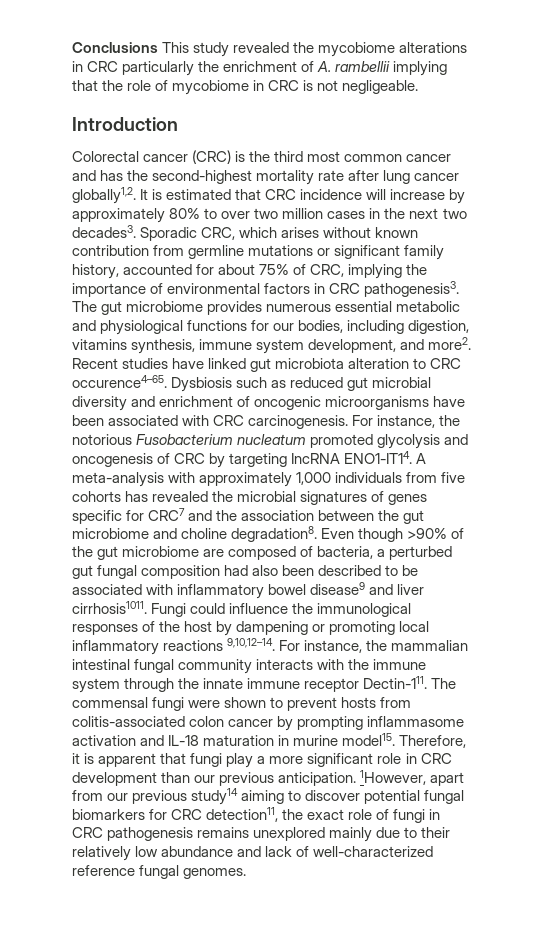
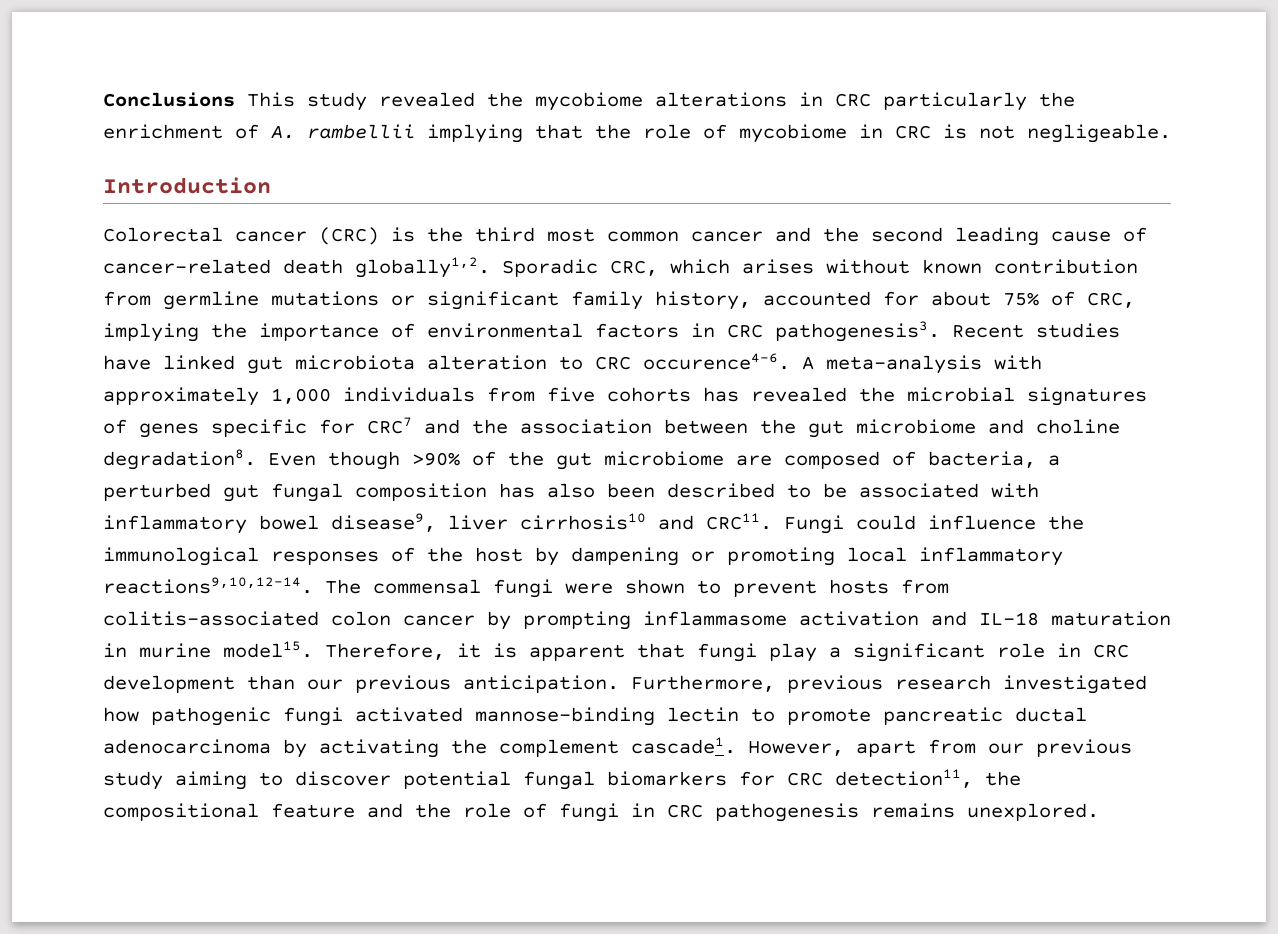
- Colorectal cancer (CRC) is the third most common cancer and has the second-highest mortality rate after lung cancer globally1,2. It is estimated that CRC incidence will increase by approximately 80% to over two million cases in the next two decades3.
+ Colorectal cancer (CRC) is the third most common cancer and the second leading cause of cancer-related death globally1,2.
- The gut microbiome provides numerous essential metabolic and physiological functions for our bodies, including digestion, vitamins synthesis, immune system development, and more2.
- Recent studies have linked gut microbiota alteration to CRC occurence4–65. Dysbiosis such as reduced gut microbial diversity and enrichment of oncogenic microorganisms have been associated with CRC carcinogenesis. For instance, the notorious Fusobacterium nucleatum promoted glycolysis and oncogenesis of CRC by targeting IncRNA ENO1-IT14.
+ Recent studies have linked gut microbiota alteration to CRC occurence4–6.
- Even though >90% of the gut microbiome are composed of bacteria, a perturbed gut fungal composition had also been described to be associated with inflammatory bowel disease9 and liver cirrhosis1011.
+ Even though >90% of the gut microbiome are composed of bacteria, a perturbed gut fungal composition has also been described to be associated with inflammatory bowel disease9, liver cirrhosis10 and CRC11.
- Fungi could influence the immunological responses of the host by dampening or promoting local inflammatory reactions 9,10,12–14. For instance, the mammalian intestinal fungal community interacts with the immune system through the innate immune receptor Dectin-111.
+ Fungi could influence the immunological responses of the host by dampening or promoting local inflammatory reactions9,10,12–14.
- Therefore, it is apparent that fungi play a more significant role in CRC development than our previous anticipation.
+ Therefore, it is apparent that fungi play a significant role in CRC development than our previous anticipation.
- 1However, apart from our previous study14 aiming to discover potential fungal biomarkers for CRC detection11, the exact role of fungi in CRC pathogenesis remains unexplored mainly due to their relatively low abundance and lack of well-characterized reference fungal genomes.
+ Furthermore, previous research investigated how pathogenic fungi activated mannose-binding lectin to promote pancreatic ductal adenocarcinoma by activating the complement cascade1. However, apart from our previous study aiming to discover potential fungal biomarkers for CRC detection11, the compositional feature and the role of fungi in CRC pathogenesis remains unexplored.

